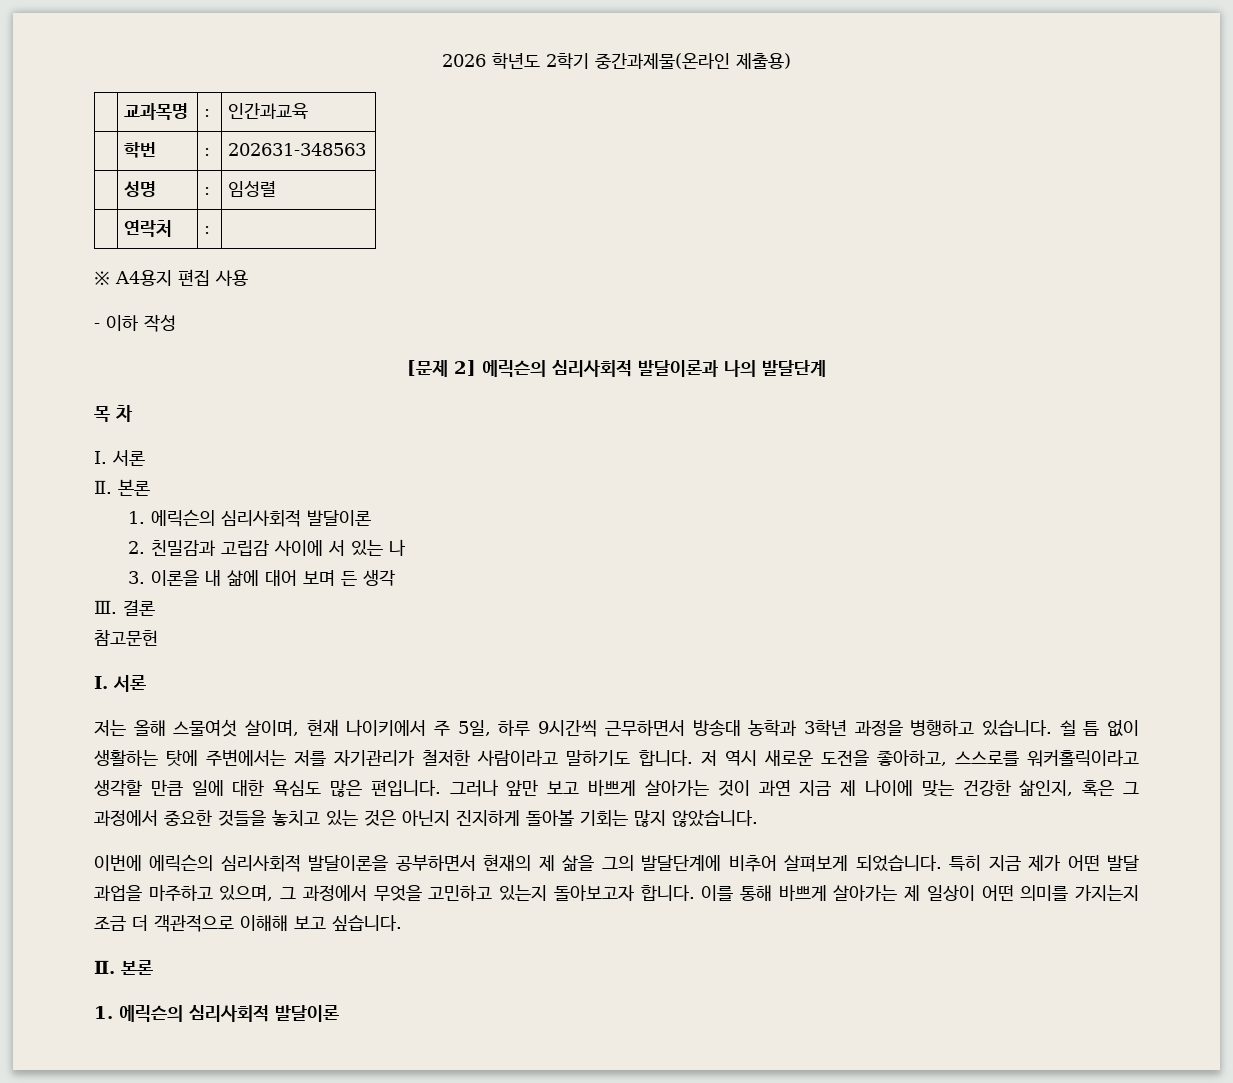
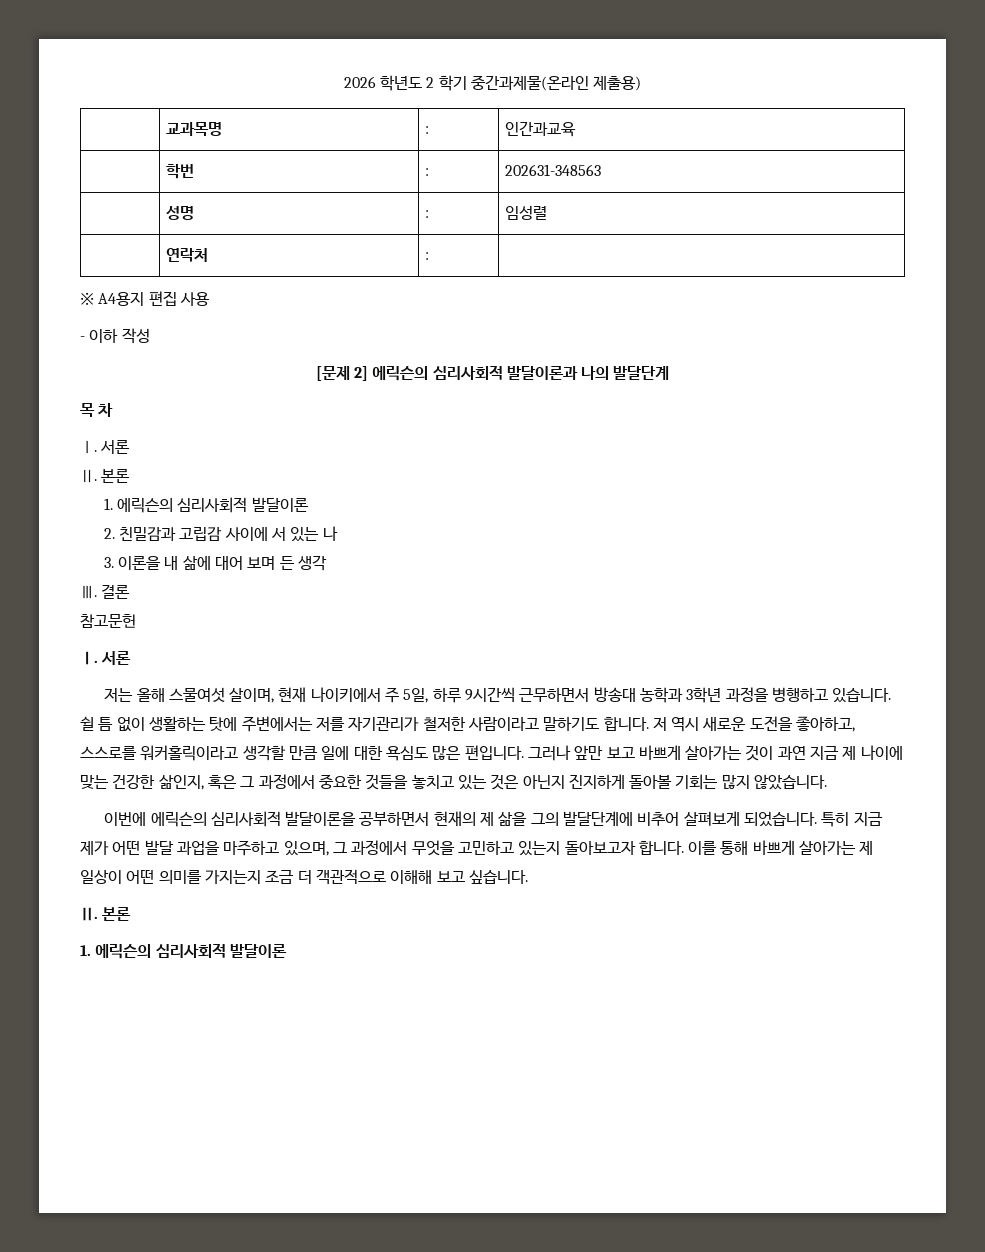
- 2026 학년도 2학기 중간과제물(온라인 제출용)
+ 2026 학년도 2 학기 중간과제물(온라인 제출용)

